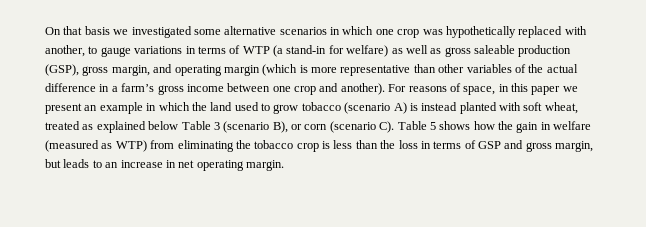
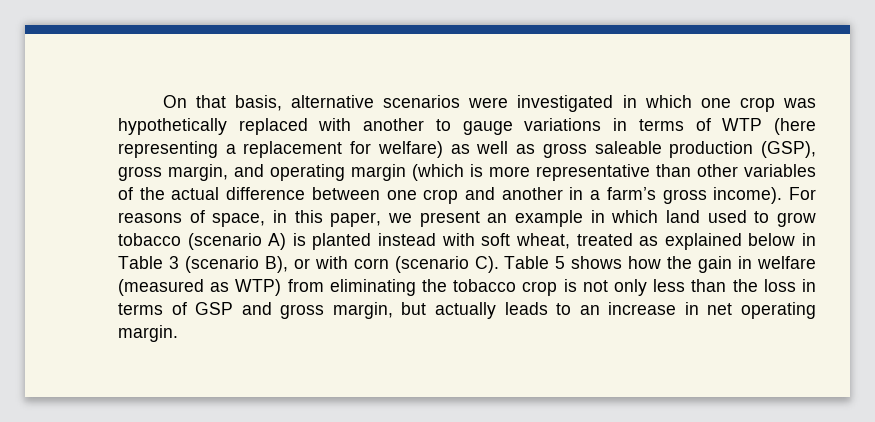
- On that basis we investigated some alternative scenarios in which one crop was hypothetically replaced with another, to gauge variations in terms of WTP (a stand-in for welfare) as well as gross saleable production (GSP), gross margin, and operating margin (which is more representative than other variables of the actual difference in a farm’s gross income between one crop and another).
+ On that basis, alternative scenarios were investigated in which one crop was hypothetically replaced with another to gauge variations in terms of WTP (here representing a replacement for welfare) as well as gross saleable production (GSP), gross margin, and operating margin (which is more representative than other variables of the actual difference between one crop and another in a farm’s gross income).
- For reasons of space, in this paper we present an example in which the land used to grow tobacco (scenario A) is instead planted with soft wheat, treated as explained below Table 3 (scenario B), or corn (scenario C). Table 5 shows how the gain in welfare (measured as WTP) from eliminating the tobacco crop is less than the loss in terms of GSP and gross margin, but leads to an increase in net operating margin.
+ For reasons of space, in this paper, we present an example in which land used to grow tobacco (scenario A) is planted instead with soft wheat, treated as explained below in Table 3 (scenario B), or with corn (scenario C). Table 5 shows how the gain in welfare (measured as WTP) from eliminating the tobacco crop is not only less than the loss in terms of GSP and gross margin, but actually leads to an increase in net operating margin.

